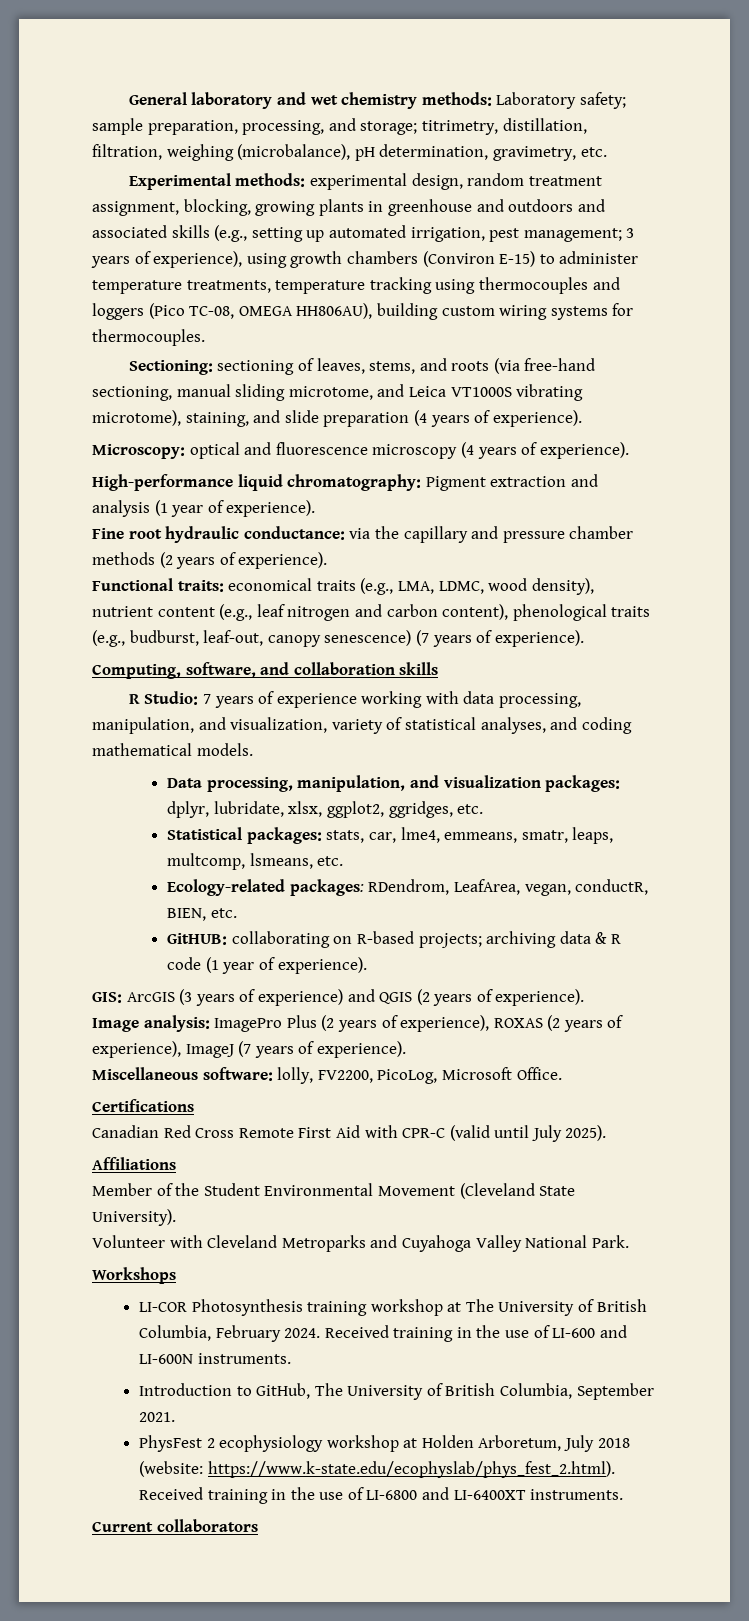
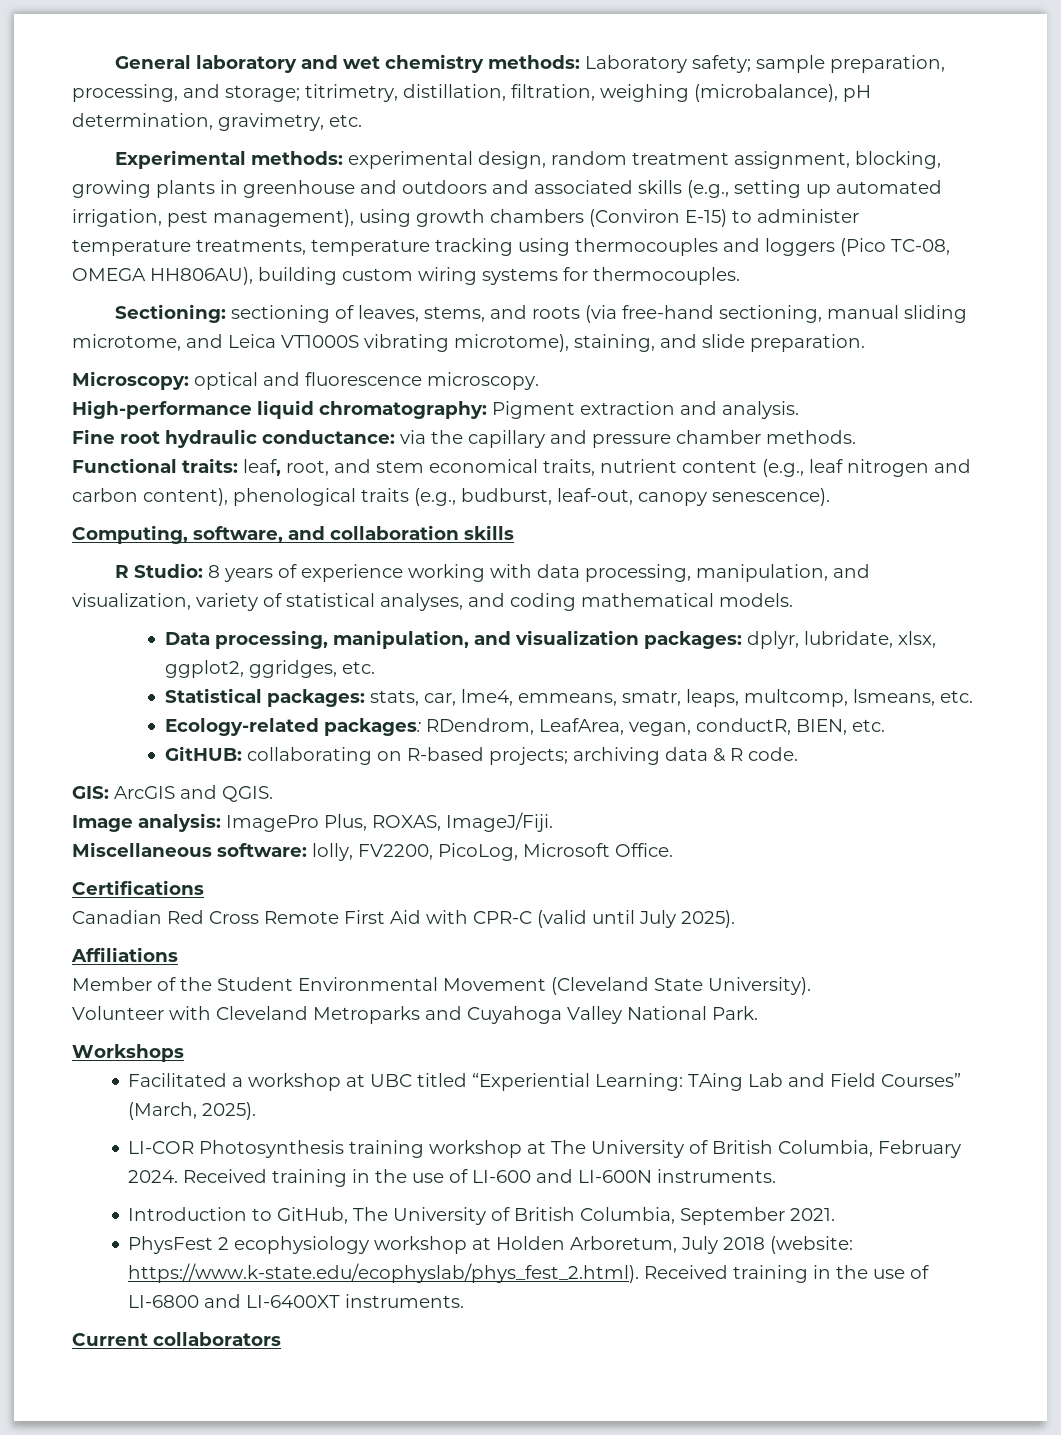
- Experimental methods: experimental design, random treatment assignment, blocking, growing plants in greenhouse and outdoors and associated skills (e.g., setting up automated irrigation, pest management; 3 years of experience), using growth chambers (Conviron E-15) to administer temperature treatments, temperature tracking using thermocouples and loggers (Pico TC-08, OMEGA HH806AU), building custom wiring systems for thermocouples.
+ Experimental methods: experimental design, random treatment assignment, blocking, growing plants in greenhouse and outdoors and associated skills (e.g., setting up automated irrigation, pest management), using growth chambers (Conviron E-15) to administer temperature treatments, temperature tracking using thermocouples and loggers (Pico TC-08, OMEGA HH806AU), building custom wiring systems for thermocouples.
- Sectioning: sectioning of leaves, stems, and roots (via free-hand sectioning, manual sliding microtome, and Leica VT1000S vibrating microtome), staining, and slide preparation (4 years of experience).
+ Sectioning: sectioning of leaves, stems, and roots (via free-hand sectioning, manual sliding microtome, and Leica VT1000S vibrating microtome), staining, and slide preparation.
- Microscopy: optical and fluorescence microscopy (4 years of experience).
+ Microscopy: optical and fluorescence microscopy.
- High-performance liquid chromatography: Pigment extraction and analysis (1 year of experience).
+ High-performance liquid chromatography: Pigment extraction and analysis.
- Fine root hydraulic conductance: via the capillary and pressure chamber methods (2 years of experience).
- Functional traits: economical traits (e.g., LMA, LDMC, wood density), nutrient content (e.g., leaf nitrogen and carbon content), phenological traits (e.g., budburst, leaf-out, canopy senescence) (7 years of experience).
+ Fine root hydraulic conductance: via the capillary and pressure chamber methods.
+ Functional traits: leaf, root, and stem economical traits, nutrient content (e.g., leaf nitrogen and carbon content), phenological traits (e.g., budburst, leaf-out, canopy senescence).
- R Studio: 7 years of experience working with data processing, manipulation, and visualization, variety of statistical analyses, and coding mathematical models.
+ R Studio: 8 years of experience working with data processing, manipulation, and visualization, variety of statistical analyses, and coding mathematical models.
- GitHUB: collaborating on R-based projects; archiving data & R code (1 year of experience).
- GIS: ArcGIS (3 years of experience) and QGIS (2 years of experience).
- Image analysis: ImagePro Plus (2 years of experience), ROXAS (2 years of experience), ImageJ (7 years of experience).
+ GitHUB: collaborating on R-based projects; archiving data & R code.
+ GIS: ArcGIS and QGIS.
+ Image analysis: ImagePro Plus, ROXAS, ImageJ/Fiji.
+ Facilitated a workshop at UBC titled “Experiential Learning: TAing Lab and Field Courses” (March, 2025).

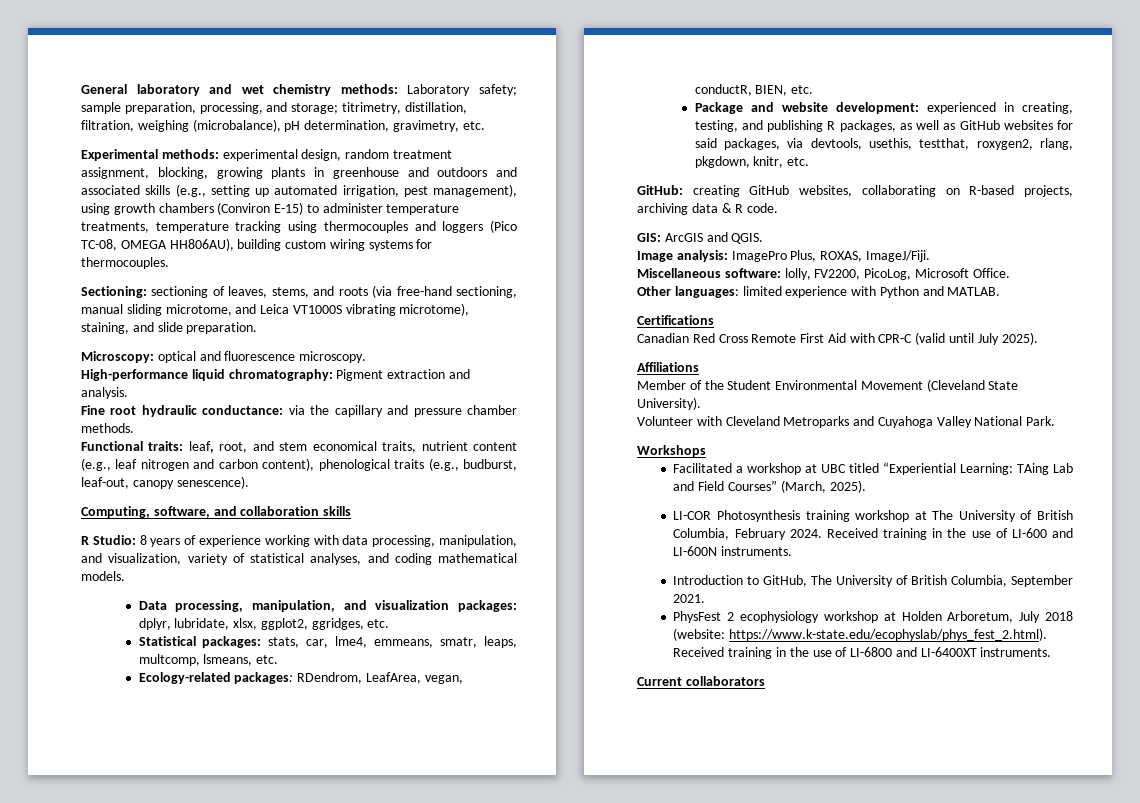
- GitHUB: collaborating on R-based projects; archiving data & R code.
+ Package and website development: experienced in creating, testing, and publishing R packages, as well as GitHub websites for said packages, via devtools, usethis, testthat, roxygen2, rlang, pkgdown, knitr, etc.
+ GitHub: creating GitHub websites, collaborating on R-based projects, archiving data & R code.
+ Other languages: limited experience with Python and MATLAB.

